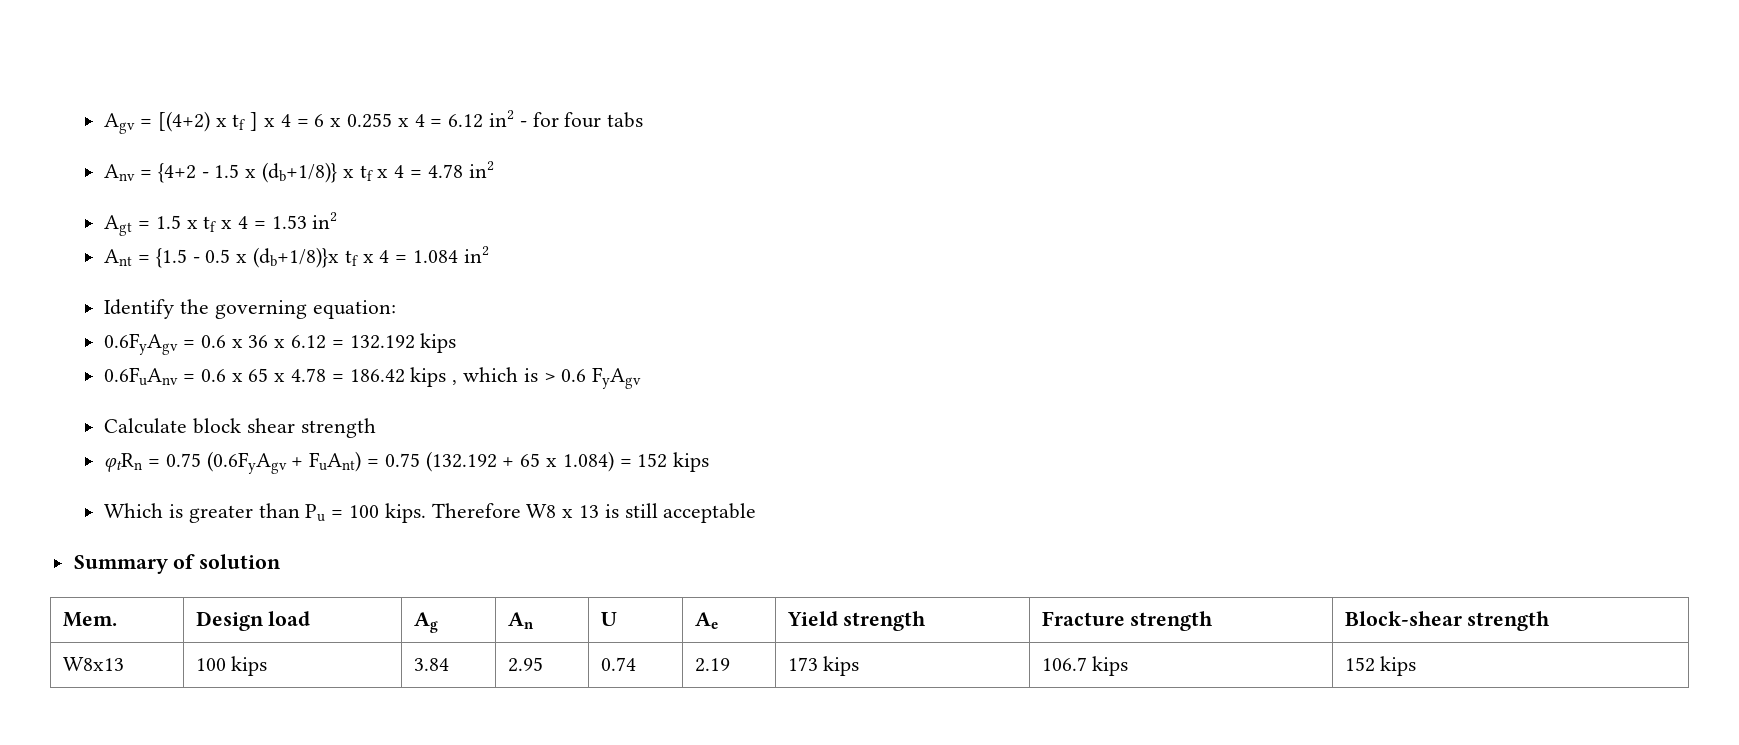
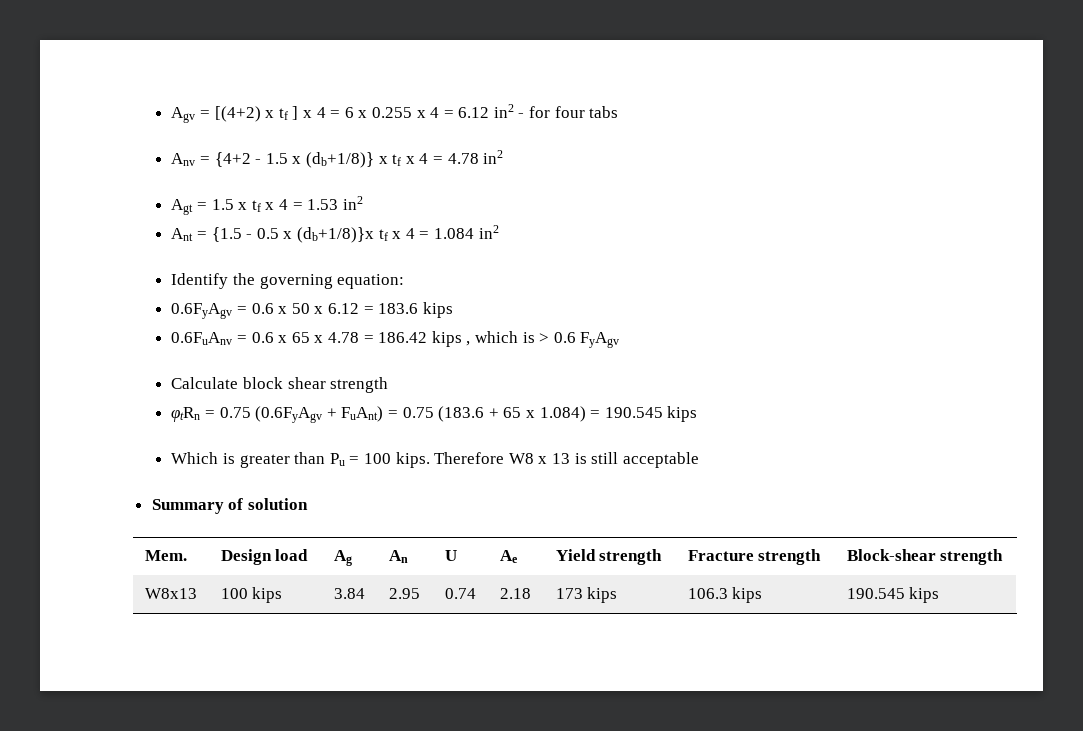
- 0.6FyAgv = 0.6 x 36 x 6.12 = 132.192 kips
+ 0.6FyAgv = 0.6 x 50 x 6.12 = 183.6 kips
- φtRn = 0.75 (0.6FyAgv + FuAnt) = 0.75 (132.192 + 65 x 1.084) = 152 kips
+ φtRn = 0.75 (0.6FyAgv + FuAnt) = 0.75 (183.6 + 65 x 1.084) = 190.545 kips
- W8x13 | 100 kips | 3.84 | 2.95 | 0.74 | 2.19 | 173 kips | 106.7 kips | 152 kips
+ W8x13 | 100 kips | 3.84 | 2.95 | 0.74 | 2.18 | 173 kips | 106.3 kips | 190.545 kips

